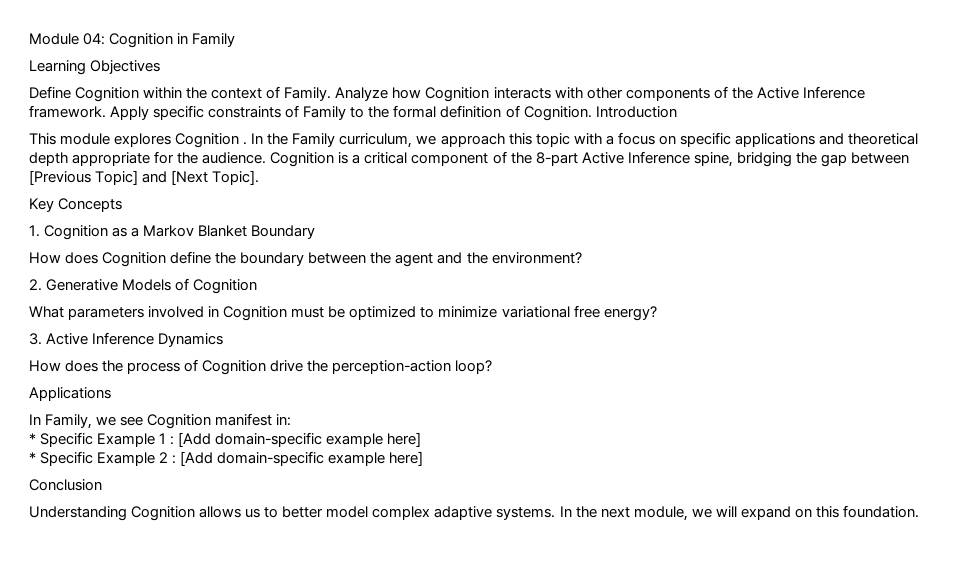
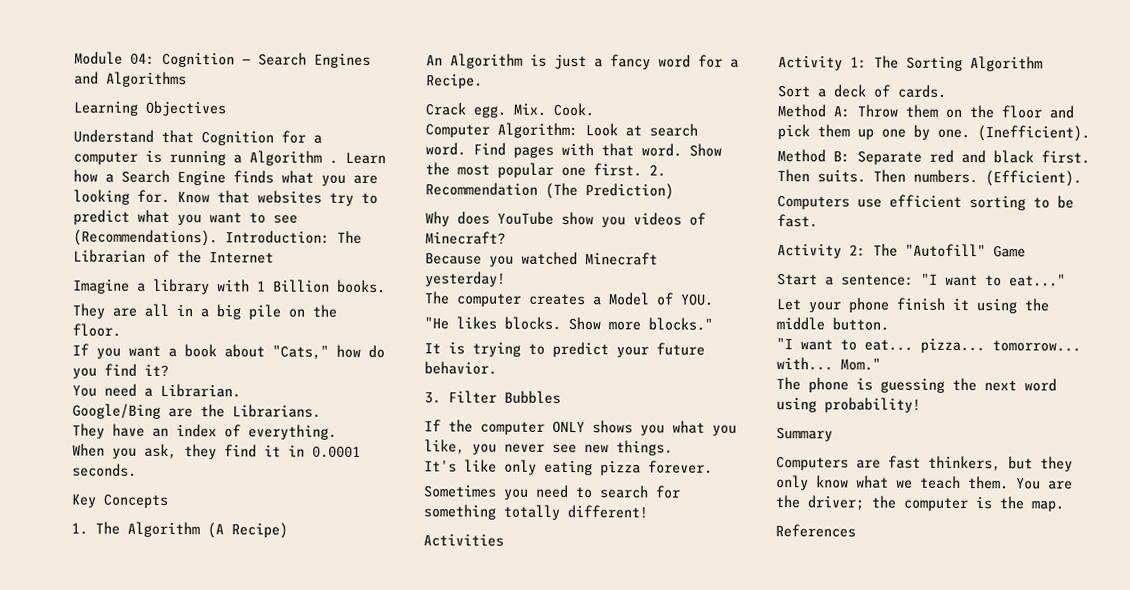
- Module 04: Cognition in Family
+ Module 04: Cognition — Search Engines and Algorithms
  Learning Objectives
- Define Cognition within the context of Family. Analyze how Cognition interacts with other components of the Active Inference framework. Apply specific constraints of Family to the formal definition of Cognition. Introduction
- This module explores Cognition . In the Family curriculum, we approach this topic with a focus on specific applications and theoretical depth appropriate for the audience. Cognition is a critical component of the 8-part Active Inference spine, bridging the gap between [Previous Topic] and [Next Topic].
+ Understand that Cognition for a computer is running a Algorithm . Learn how a Search Engine finds what you are looking for. Know that websites try to predict what you want to see (Recommendations). Introduction: The Librarian of the Internet
+ Imagine a library with 1 Billion books.
+ They are all in a big pile on the floor.
+ If you want a book about "Cats," how do you find it?
+ You need a Librarian.
+ Google/Bing are the Librarians.
+ They have an index of everything.
+ When you ask, they find it in 0.0001 seconds.
  Key Concepts
- 1. Cognition as a Markov Blanket Boundary
- How does Cognition define the boundary between the agent and the environment?
- 2. Generative Models of Cognition
- What parameters involved in Cognition must be optimized to minimize variational free energy?
- 3. Active Inference Dynamics
- How does the process of Cognition drive the perception-action loop?
- Applications
- In Family, we see Cognition manifest in:
- * Specific Example 1 : [Add domain-specific example here]
- * Specific Example 2 : [Add domain-specific example here]
- Conclusion
- Understanding Cognition allows us to better model complex adaptive systems. In the next module, we will expand on this foundation.
+ 1. The Algorithm (A Recipe)
+ An Algorithm is just a fancy word for a Recipe.
+ Crack egg. Mix. Cook.
+ Computer Algorithm: Look at search word. Find pages with that word. Show the most popular one first. 2. Recommendation (The Prediction)
+ Why does YouTube show you videos of Minecraft?
+ Because you watched Minecraft yesterday!
+ The computer creates a Model of YOU.
+ "He likes blocks. Show more blocks."
+ It is trying to predict your future behavior.
+ 3. Filter Bubbles
+ If the computer ONLY shows you what you like, you never see new things.
+ It's like only eating pizza forever.
+ Sometimes you need to search for something totally different!
+ Activities
+ Activity 1: The Sorting Algorithm
+ Sort a deck of cards.
+ Method A: Throw them on the floor and pick them up one by one. (Inefficient).
+ Method B: Separate red and black first. Then suits. Then numbers. (Efficient).
+ Computers use efficient sorting to be fast.
+ Activity 2: The "Autofill" Game
+ Start a sentence: "I want to eat..."
+ Let your phone finish it using the middle button.
+ "I want to eat... pizza... tomorrow... with... Mom."
+ The phone is guessing the next word using probability!
+ Summary
+ Computers are fast thinkers, but they only know what we teach them. You are the driver; the computer is the map.
+ References

